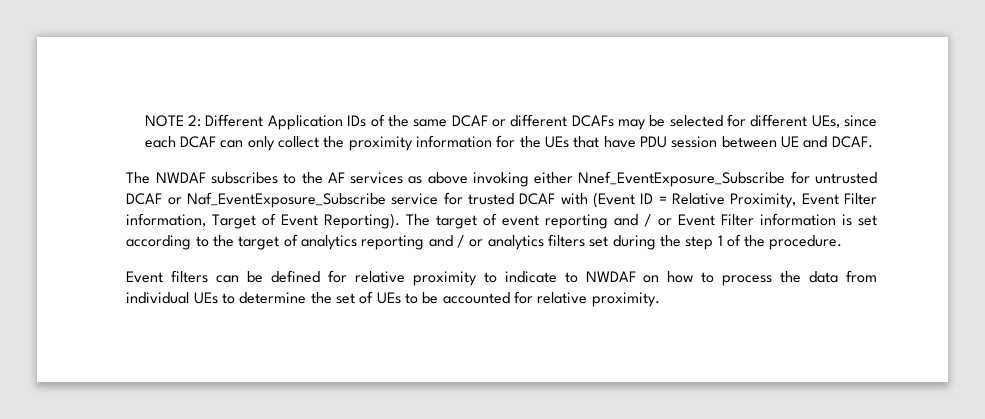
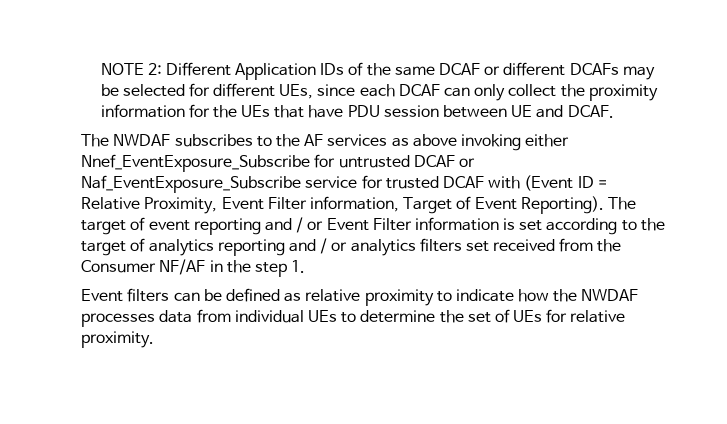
- The target of event reporting and / or Event Filter information is set according to the target of analytics reporting and / or analytics filters set during the step 1 of the procedure.
+ The target of event reporting and / or Event Filter information is set according to the target of analytics reporting and / or analytics filters set received from the Consumer NF/AF in the step 1.
- Event filters can be defined for relative proximity to indicate to NWDAF on how to process the data from individual UEs to determine the set of UEs to be accounted for relative proximity.
+ Event filters can be defined as relative proximity to indicate how the NWDAF processes data from individual UEs to determine the set of UEs for relative proximity.

